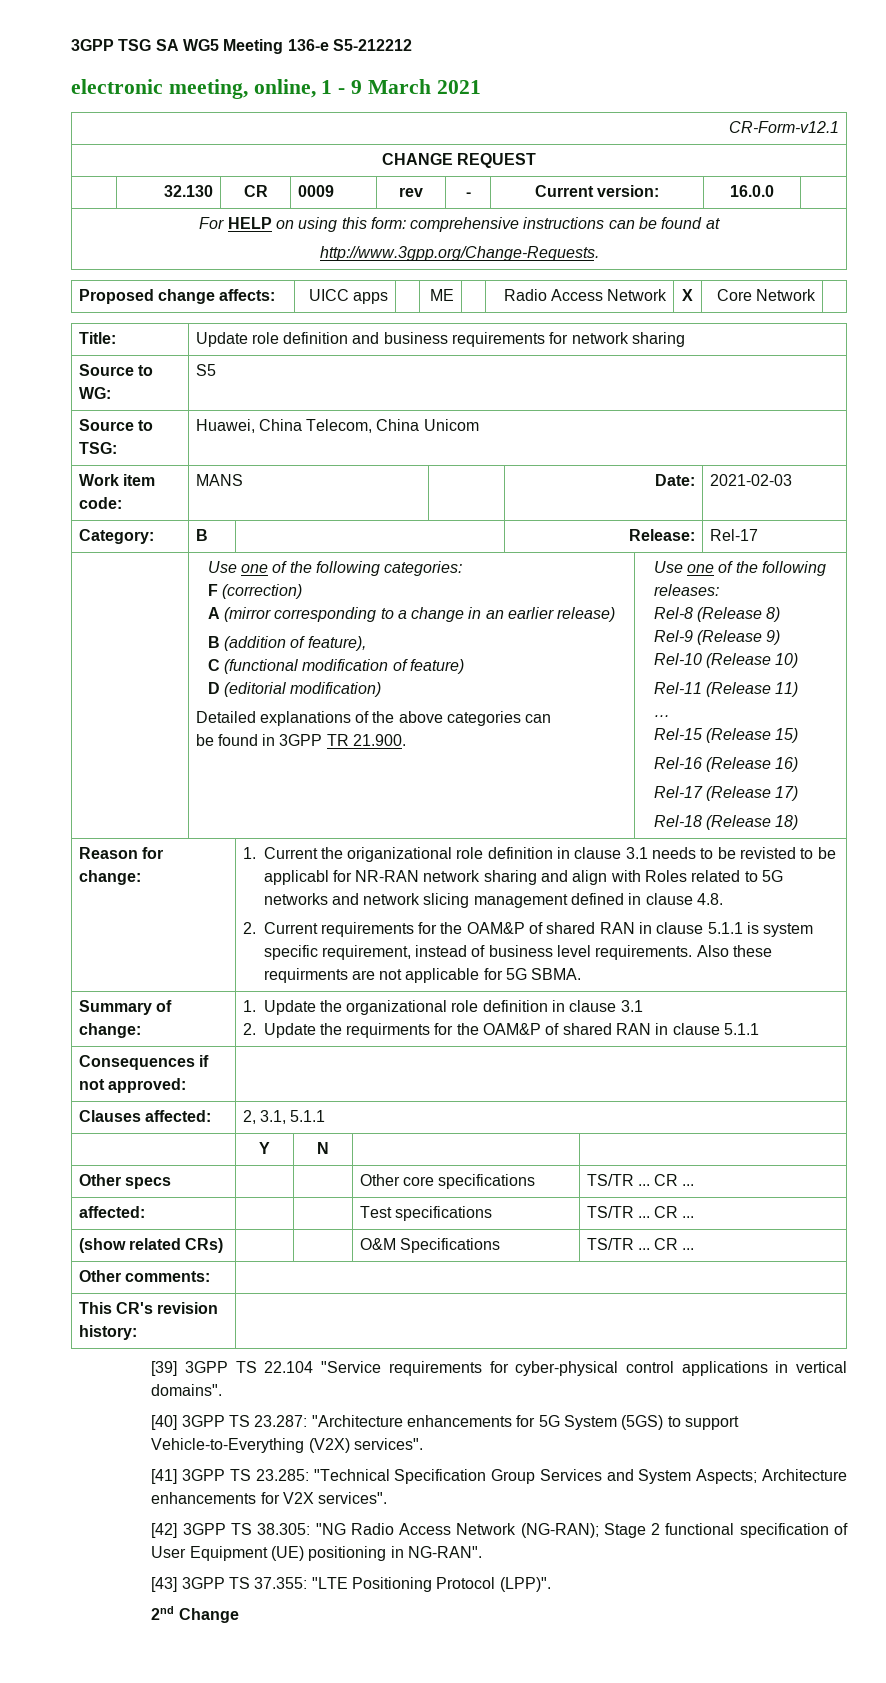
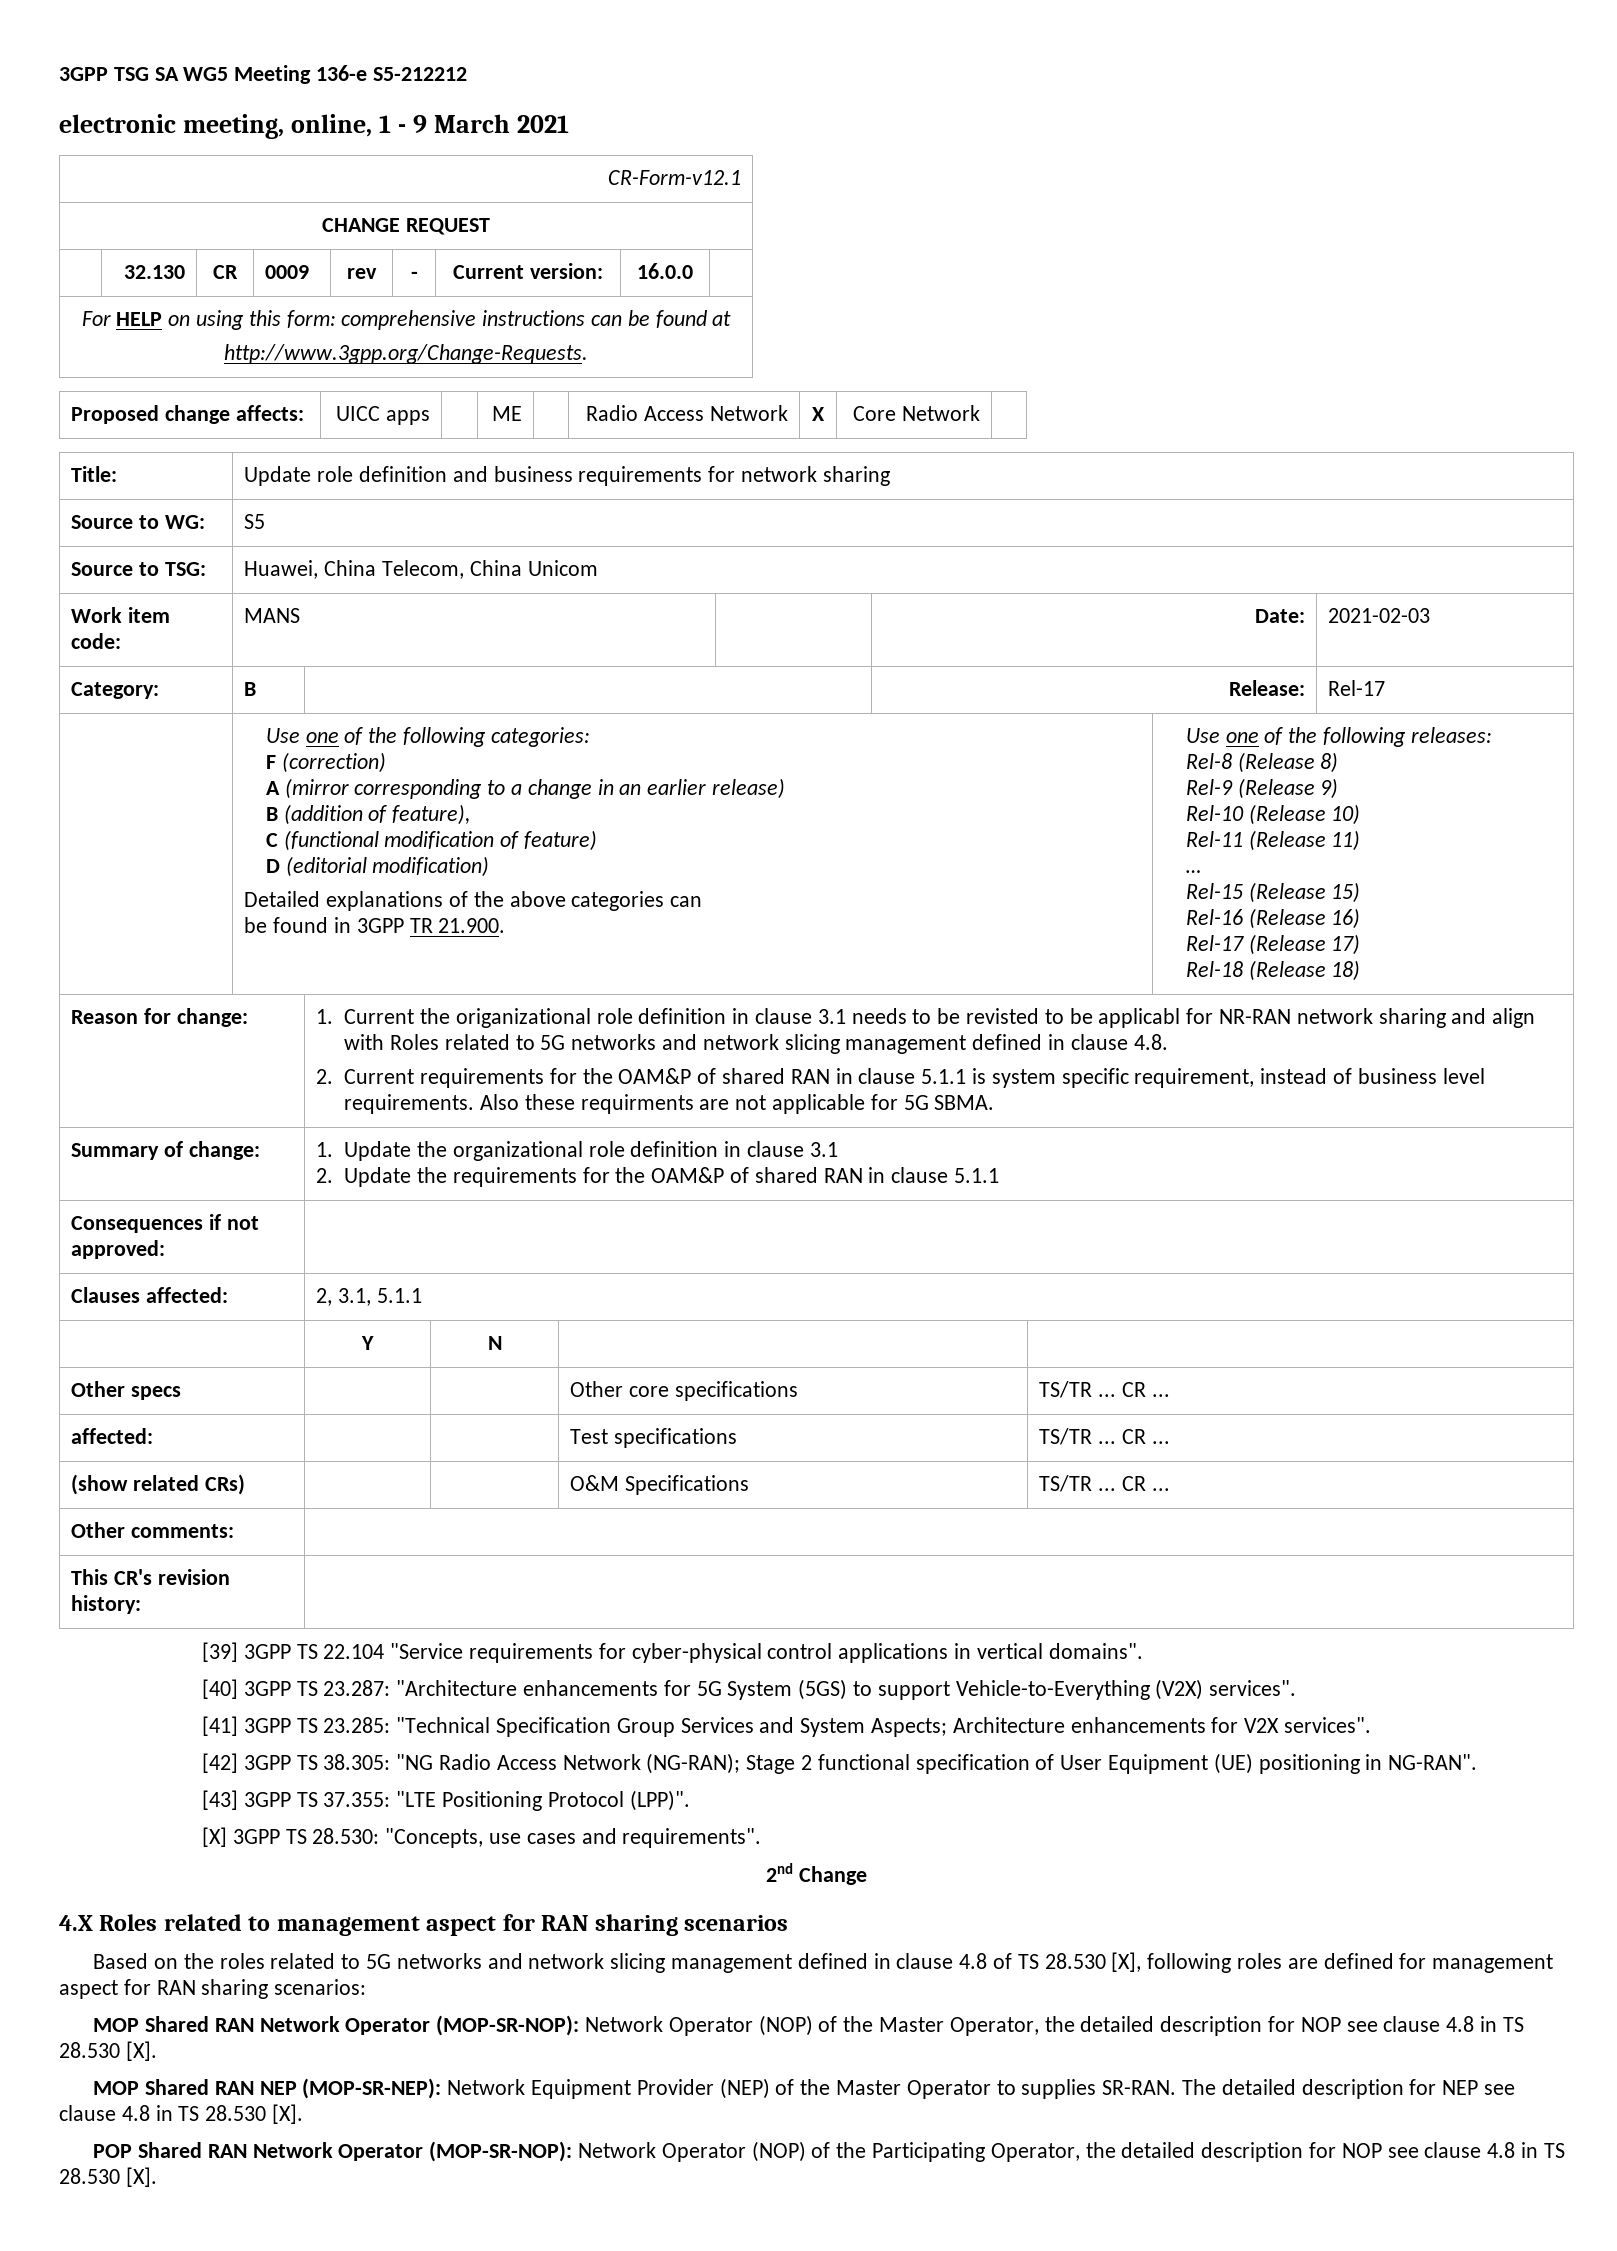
  Summary of change: | 1. Update the organizational role definition in clause 3.1
- 2. Update the requirments for the OAM&P of shared RAN in clause 5.1.1
+ 2. Update the requirements for the OAM&P of shared RAN in clause 5.1.1
+ [X] 3GPP TS 28.530: "Concepts, use cases and requirements".
  2nd Change
+ 4.X Roles related to management aspect for RAN sharing scenarios
+ Based on the roles related to 5G networks and network slicing management defined in clause 4.8 of TS 28.530 [X], following roles are defined for management aspect for RAN sharing scenarios:
+ MOP Shared RAN Network Operator (MOP-SR-NOP): Network Operator (NOP) of the Master Operator, the detailed description for NOP see clause 4.8 in TS 28.530 [X].
+ MOP Shared RAN NEP (MOP-SR-NEP): Network Equipment Provider (NEP) of the Master Operator to supplies SR-RAN. The detailed description for NEP see clause 4.8 in TS 28.530 [X].
+ POP Shared RAN Network Operator (MOP-SR-NOP): Network Operator (NOP) of the Participating Operator, the detailed description for NOP see clause 4.8 in TS 28.530 [X].

